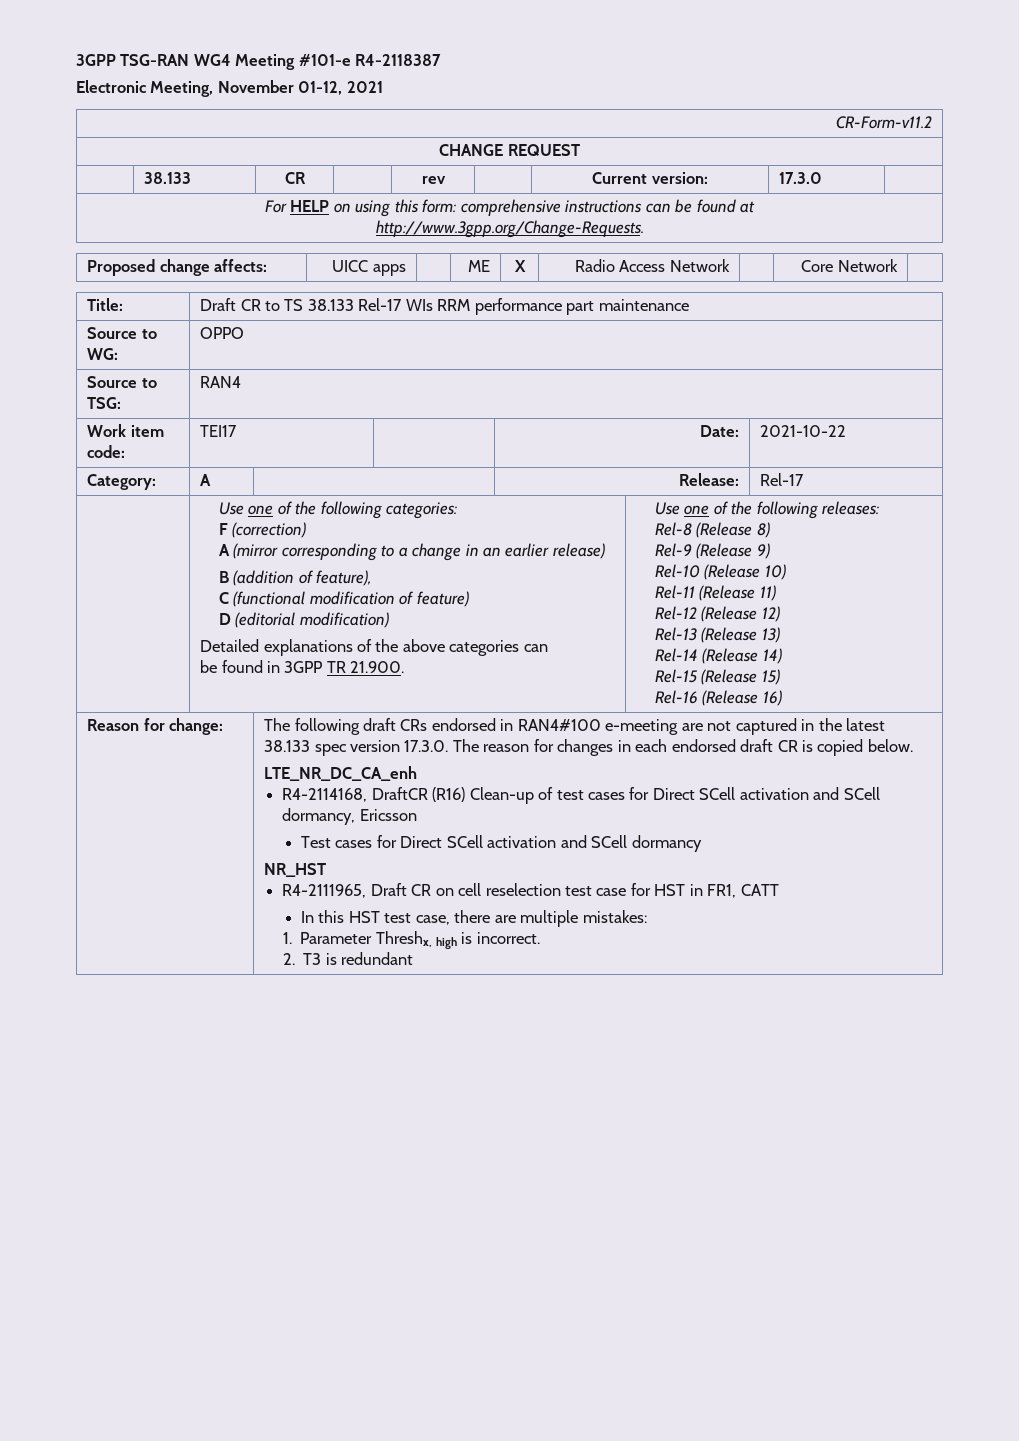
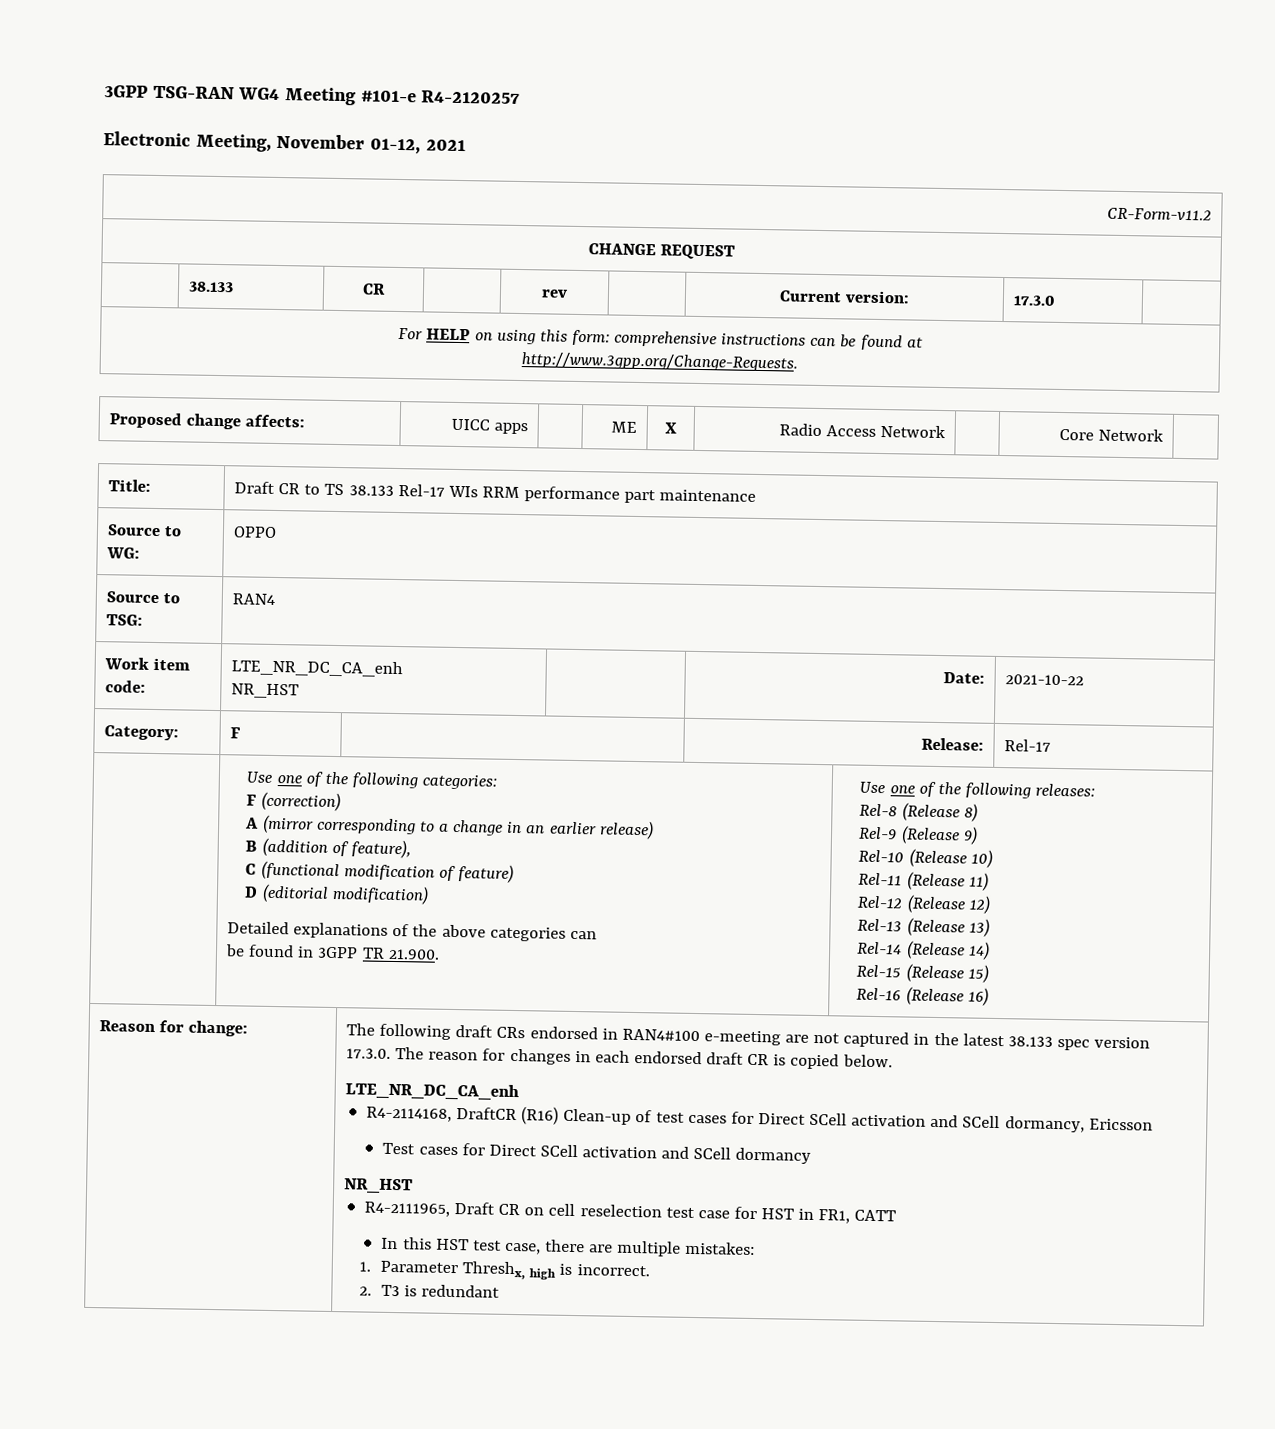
- 3GPP TSG-RAN WG4 Meeting #101-e R4-2118387
+ 3GPP TSG-RAN WG4 Meeting #101-e R4-2120257
- Work item code: | TEI17 | | Date: | 2021-10-22
+ Work item code: | LTE_NR_DC_CA_enh
+ NR_HST | | Date: | 2021-10-22
- Category: | A | | Release: | Rel-17
+ Category: | F | | Release: | Rel-17

